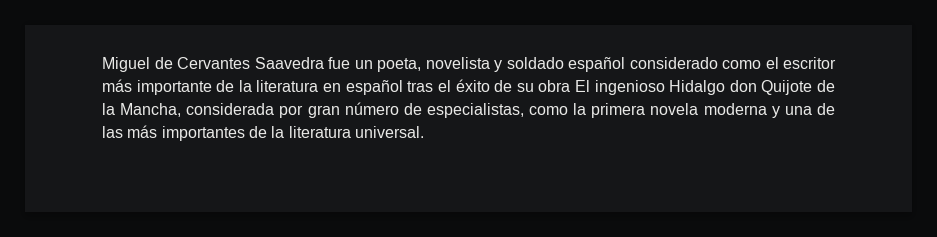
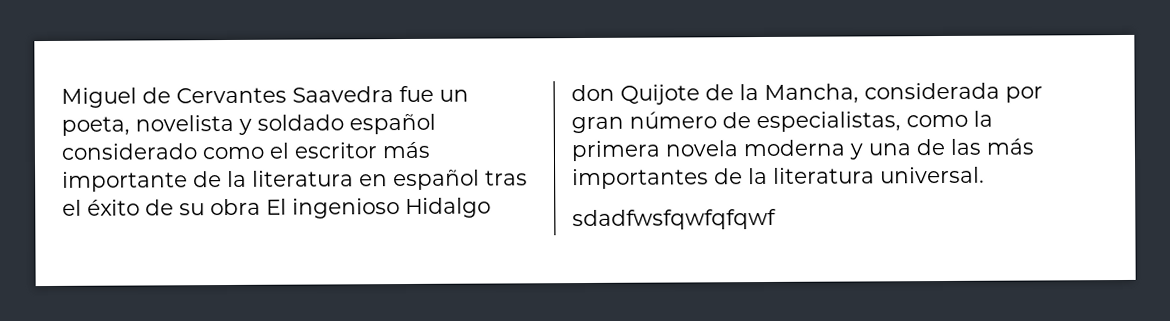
+ sdadfwsfqwfqfqwf

